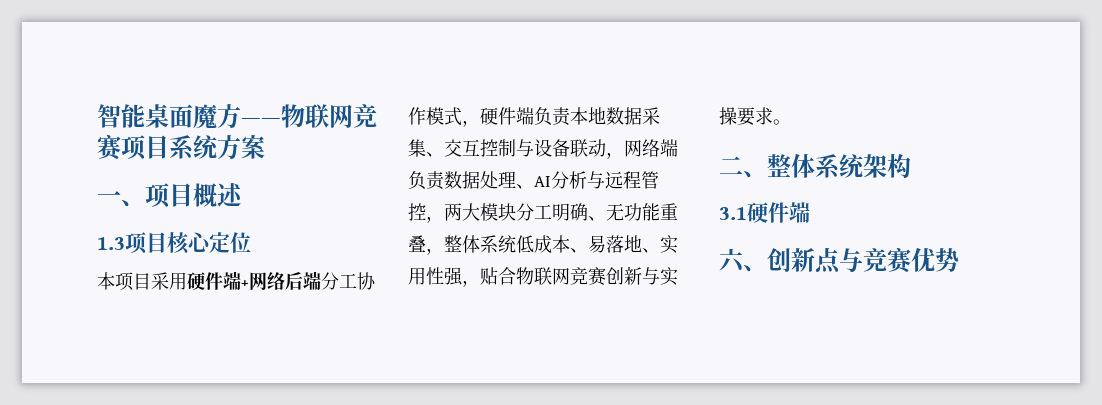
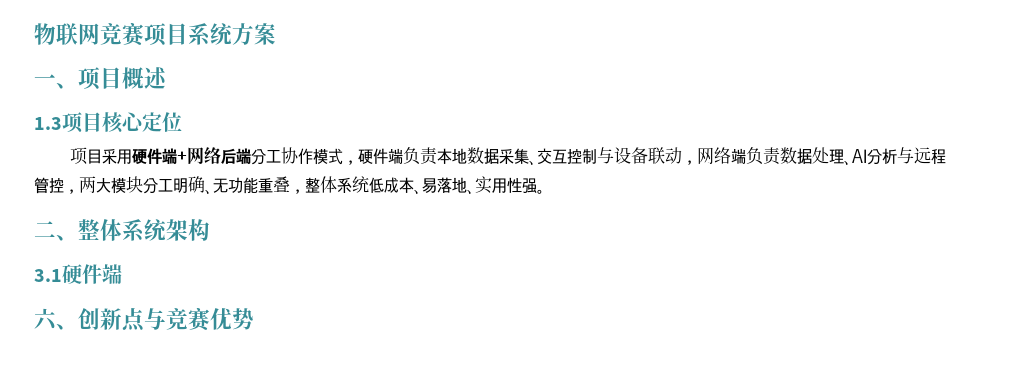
- 智能桌面魔方——物联网竞赛项目系统方案
+ 物联网竞赛项目系统方案
- 本项目采用硬件端+网络后端分工协作模式，硬件端负责本地数据采集、交互控制与设备联动，网络端负责数据处理、AI分析与远程管控，两大模块分工明确、无功能重叠，整体系统低成本、易落地、实用性强，贴合物联网竞赛创新与实操要求。
+ 项目采用硬件端+网络后端分工协作模式，硬件端负责本地数据采集、交互控制与设备联动，网络端负责数据处理、AI分析与远程管控，两大模块分工明确、无功能重叠，整体系统低成本、易落地、实用性强。

